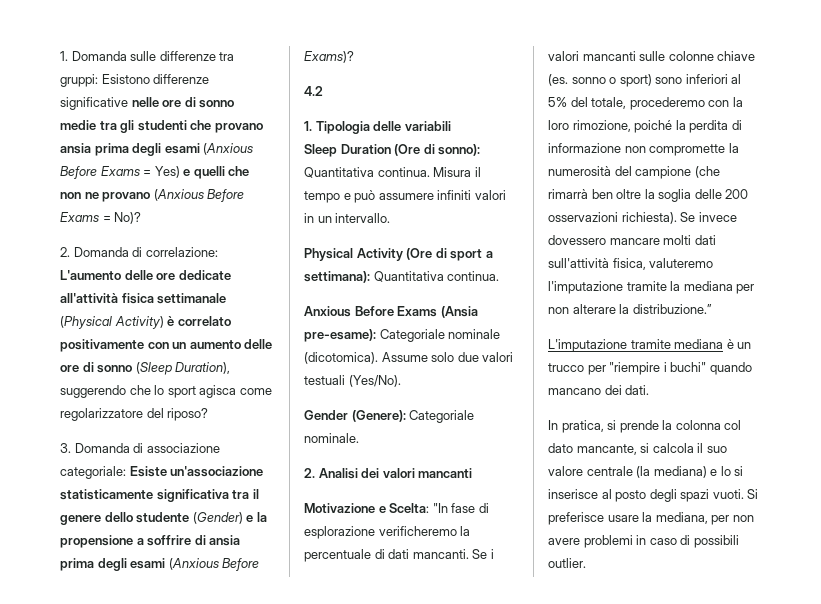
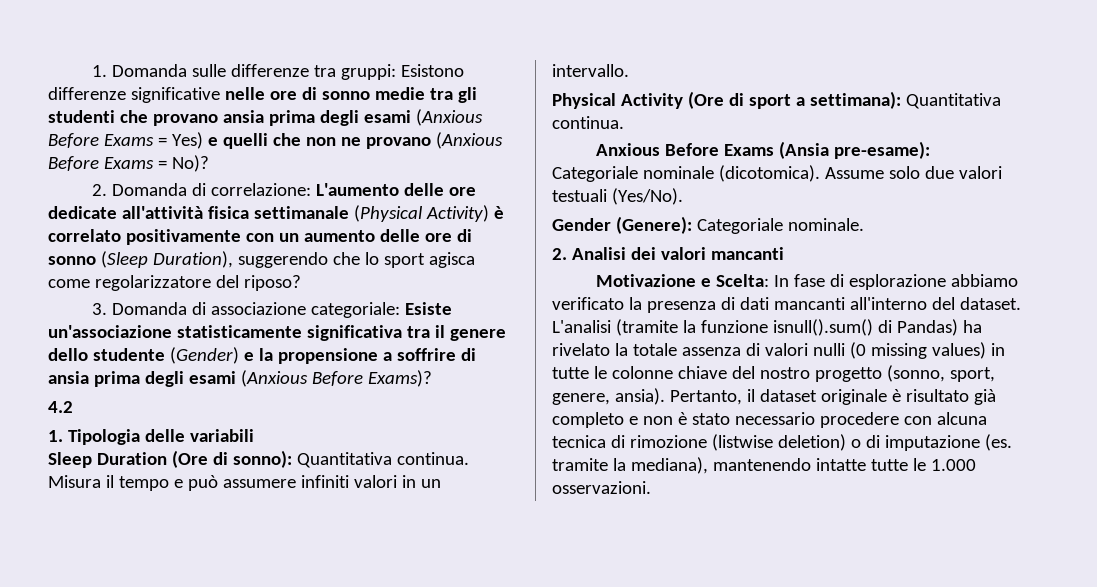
- Motivazione e Scelta: "In fase di esplorazione verificheremo la percentuale di dati mancanti. Se i valori mancanti sulle colonne chiave (es. sonno o sport) sono inferiori al 5% del totale, procederemo con la loro rimozione, poiché la perdita di informazione non compromette la numerosità del campione (che rimarrà ben oltre la soglia delle 200 osservazioni richiesta). Se invece dovessero mancare molti dati sull'attività fisica, valuteremo l'imputazione tramite la mediana per non alterare la distribuzione.”
- L'imputazione tramite mediana è un trucco per "riempire i buchi" quando mancano dei dati.
- In pratica, si prende la colonna col dato mancante, si calcola il suo valore centrale (la mediana) e lo si inserisce al posto degli spazi vuoti. Si preferisce usare la mediana, per non avere problemi in caso di possibili outlier.
+ Motivazione e Scelta: In fase di esplorazione abbiamo verificato la presenza di dati mancanti all'interno del dataset. L'analisi (tramite la funzione isnull().sum() di Pandas) ha rivelato la totale assenza di valori nulli (0 missing values) in tutte le colonne chiave del nostro progetto (sonno, sport, genere, ansia). Pertanto, il dataset originale è risultato già completo e non è stato necessario procedere con alcuna tecnica di rimozione (listwise deletion) o di imputazione (es. tramite la mediana), mantenendo intatte tutte le 1.000 osservazioni.

